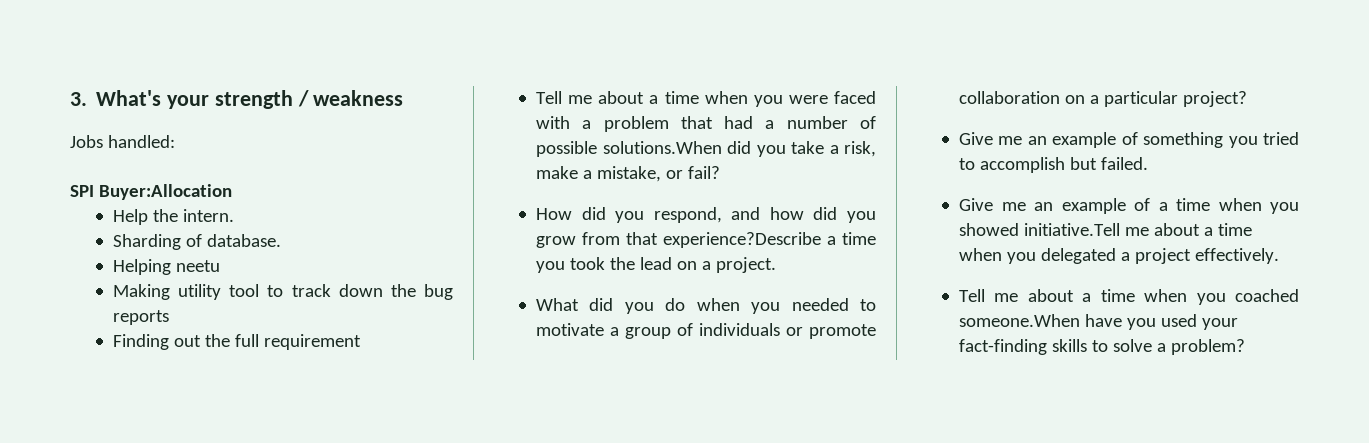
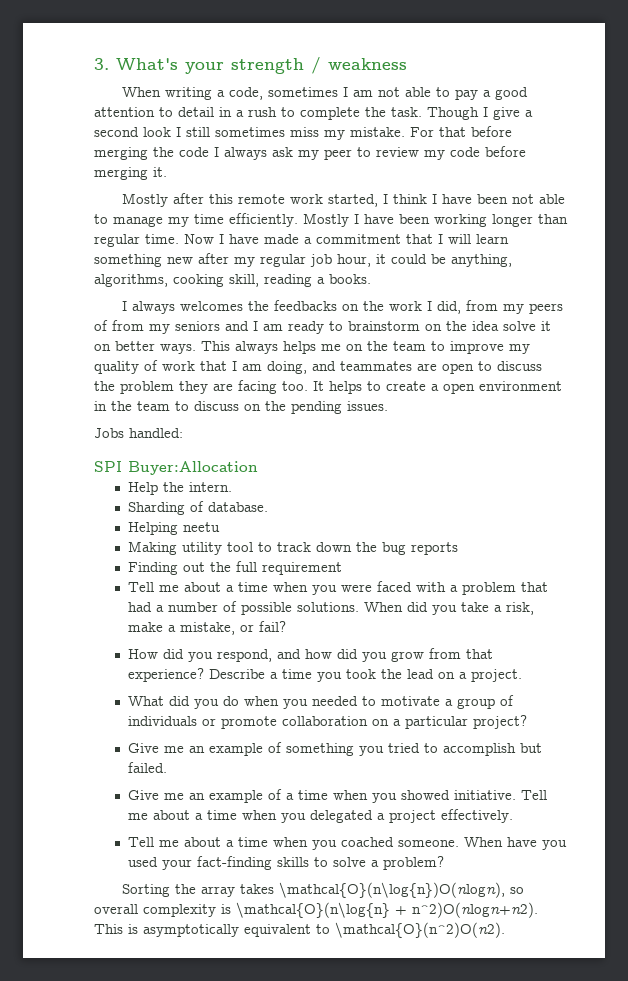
+ When writing a code, sometimes I am not able to pay a good attention to detail in a rush to complete the task. Though I give a second look I still sometimes miss my mistake. For that before merging the code I always ask my peer to review my code before merging it.
+ Mostly after this remote work started, I think I have been not able to manage my time efficiently. Mostly I have been working longer than regular time. Now I have made a commitment that I will learn something new after my regular job hour, it could be anything, algorithms, cooking skill, reading a books.
+ I always welcomes the feedbacks on the work I did, from my peers of from my seniors and I am ready to brainstorm on the idea solve it on better ways. This always helps me on the team to improve my quality of work that I am doing, and teammates are open to discuss the problem they are facing too. It helps to create a open environment in the team to discuss on the pending issues.
- Tell me about a time when you were faced with a problem that had a number of possible solutions.When did you take a risk, make a mistake, or fail?
+ Tell me about a time when you were faced with a problem that had a number of possible solutions. When did you take a risk, make a mistake, or fail?
- How did you respond, and how did you grow from that experience?Describe a time you took the lead on a project.
+ How did you respond, and how did you grow from that experience? Describe a time you took the lead on a project.
- Give me an example of a time when you showed initiative.Tell me about a time when you delegated a project effectively.
+ Give me an example of a time when you showed initiative. Tell me about a time when you delegated a project effectively.
- Tell me about a time when you coached someone.When have you used your fact-finding skills to solve a problem?
+ Tell me about a time when you coached someone. When have you used your fact-finding skills to solve a problem?
+ Sorting the array takes \mathcal{O}(n\log{n})O(nlogn), so overall complexity is \mathcal{O}(n\log{n} + n^2)O(nlogn+n2). This is asymptotically equivalent to \mathcal{O}(n^2)O(n2).

